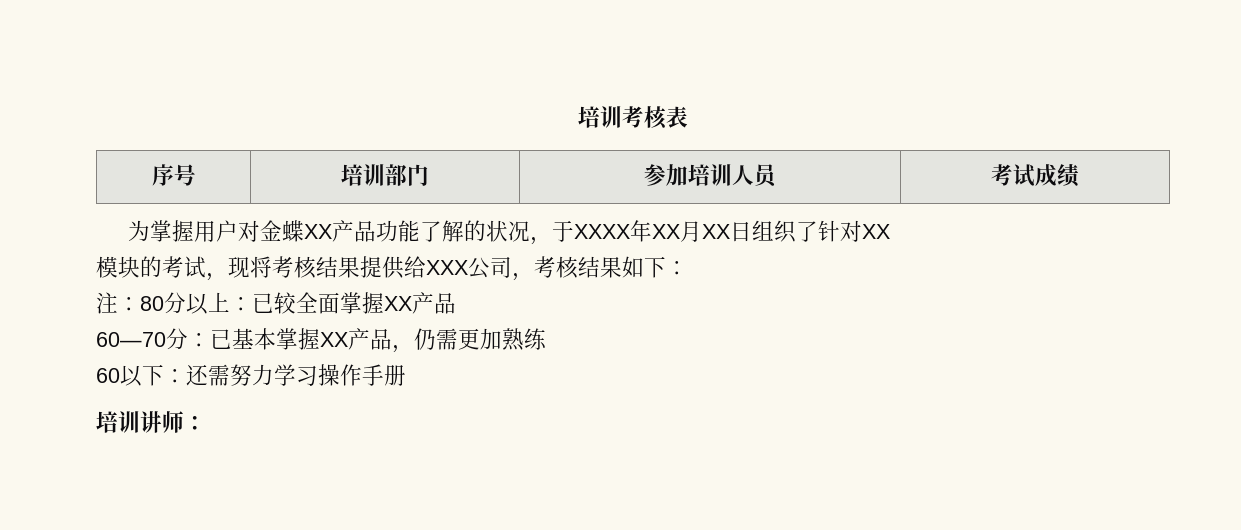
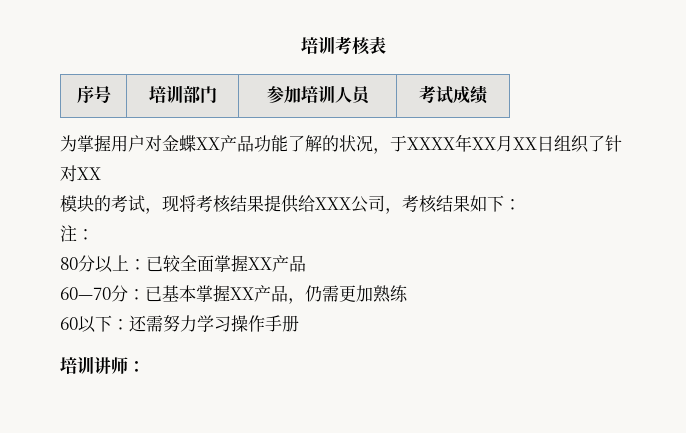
- 注：80分以上：已较全面掌握XX产品
+ 注：
+ 80分以上：已较全面掌握XX产品

